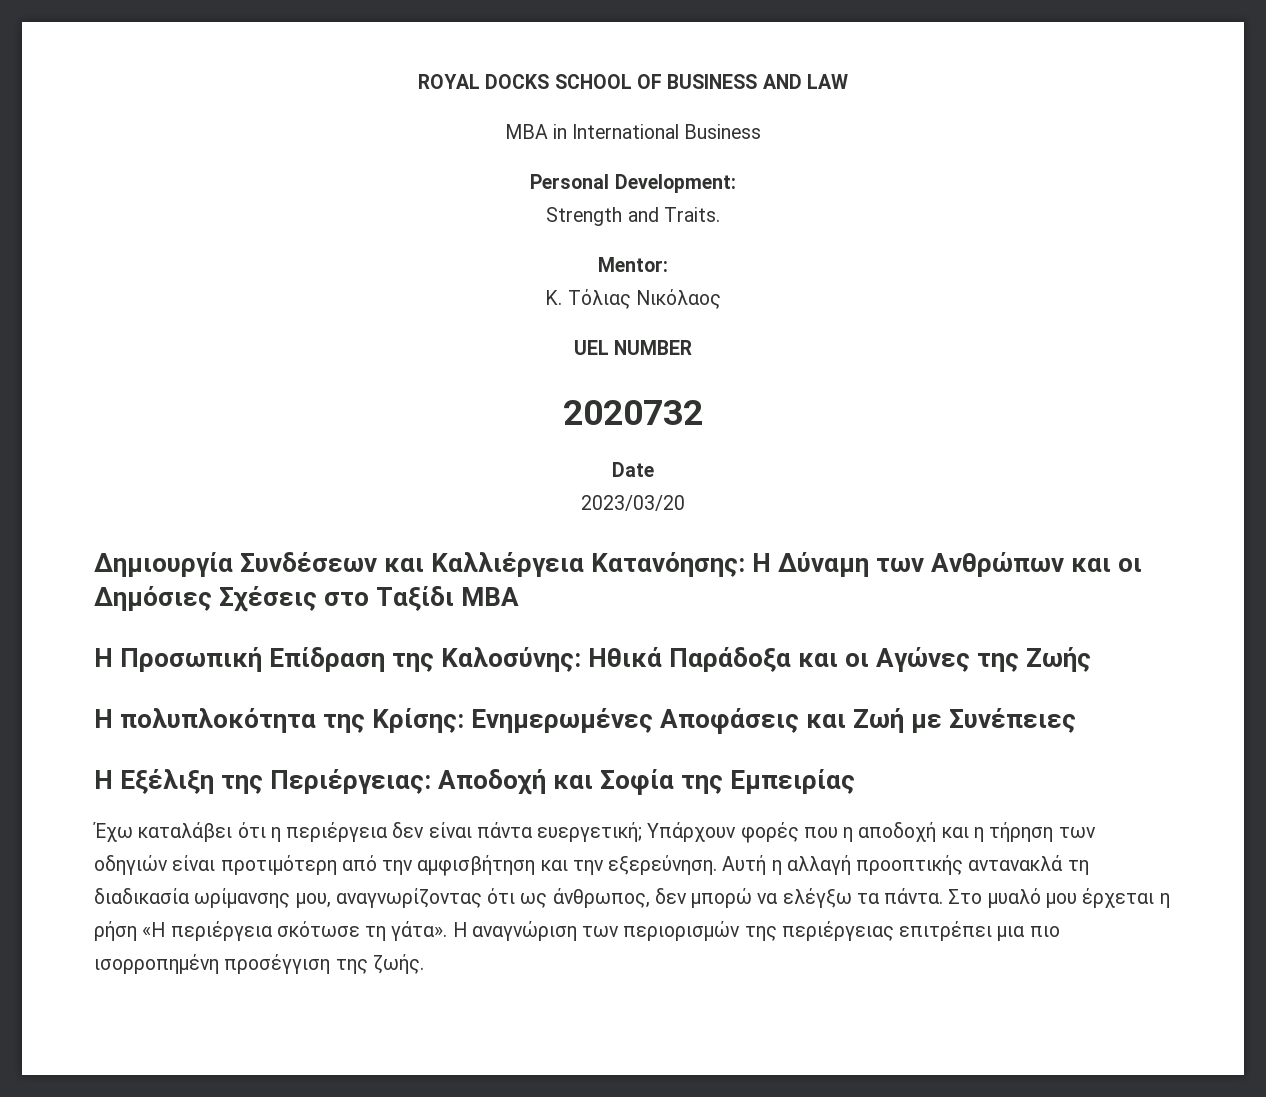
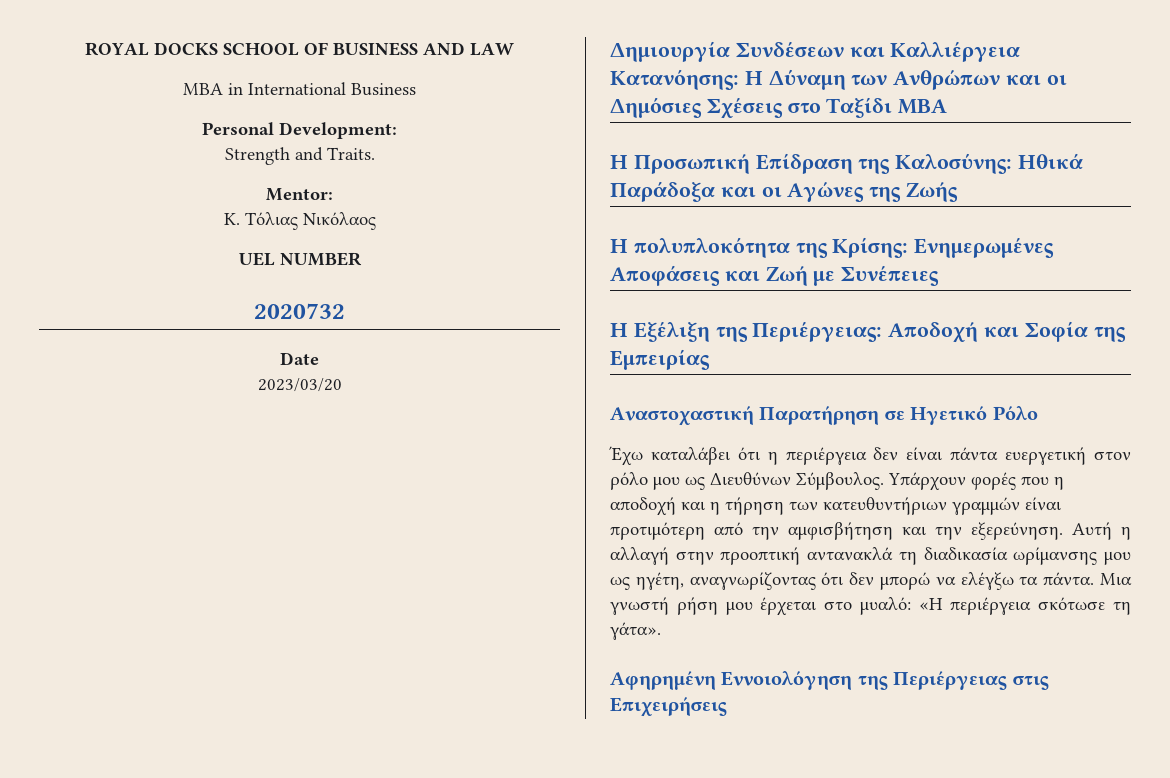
+ Αναστοχαστική Παρατήρηση σε Ηγετικό Ρόλο
- Έχω καταλάβει ότι η περιέργεια δεν είναι πάντα ευεργετική; Υπάρχουν φορές που η αποδοχή και η τήρηση των οδηγιών είναι προτιμότερη από την αμφισβήτηση και την εξερεύνηση.
+ Έχω καταλάβει ότι η περιέργεια δεν είναι πάντα ευεργετική στον ρόλο μου ως Διευθύνων Σύμβουλος. Υπάρχουν φορές που η αποδοχή και η τήρηση των κατευθυντήριων γραμμών είναι προτιμότερη από την αμφισβήτηση και την εξερεύνηση.
- Αυτή η αλλαγή προοπτικής αντανακλά τη διαδικασία ωρίμανσης μου, αναγνωρίζοντας ότι ως άνθρωπος, δεν μπορώ να ελέγξω τα πάντα.
+ Αυτή η αλλαγή στην προοπτική αντανακλά τη διαδικασία ωρίμανσης μου ως ηγέτη, αναγνωρίζοντας ότι δεν μπορώ να ελέγξω τα πάντα.
- Στο μυαλό μου έρχεται η ρήση «Η περιέργεια σκότωσε τη γάτα». Η αναγνώριση των περιορισμών της περιέργειας επιτρέπει μια πιο ισορροπημένη προσέγγιση της ζωής.
+ Μια γνωστή ρήση μου έρχεται στο μυαλό: «Η περιέργεια σκότωσε τη γάτα».
+ Αφηρημένη Εννοιολόγηση της Περιέργειας στις Επιχειρήσεις

